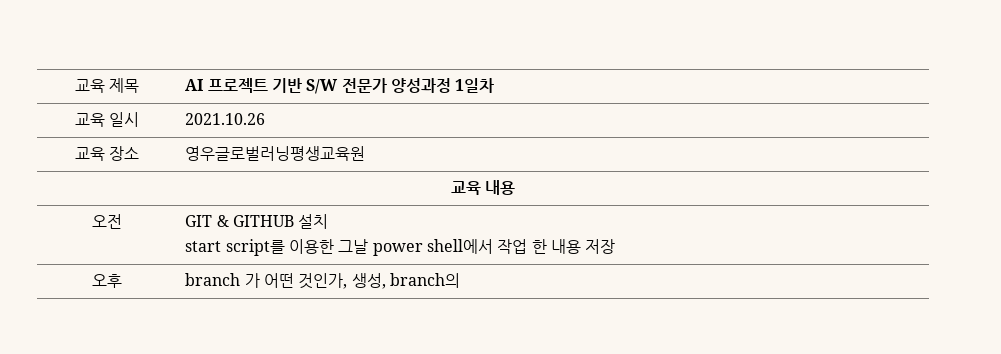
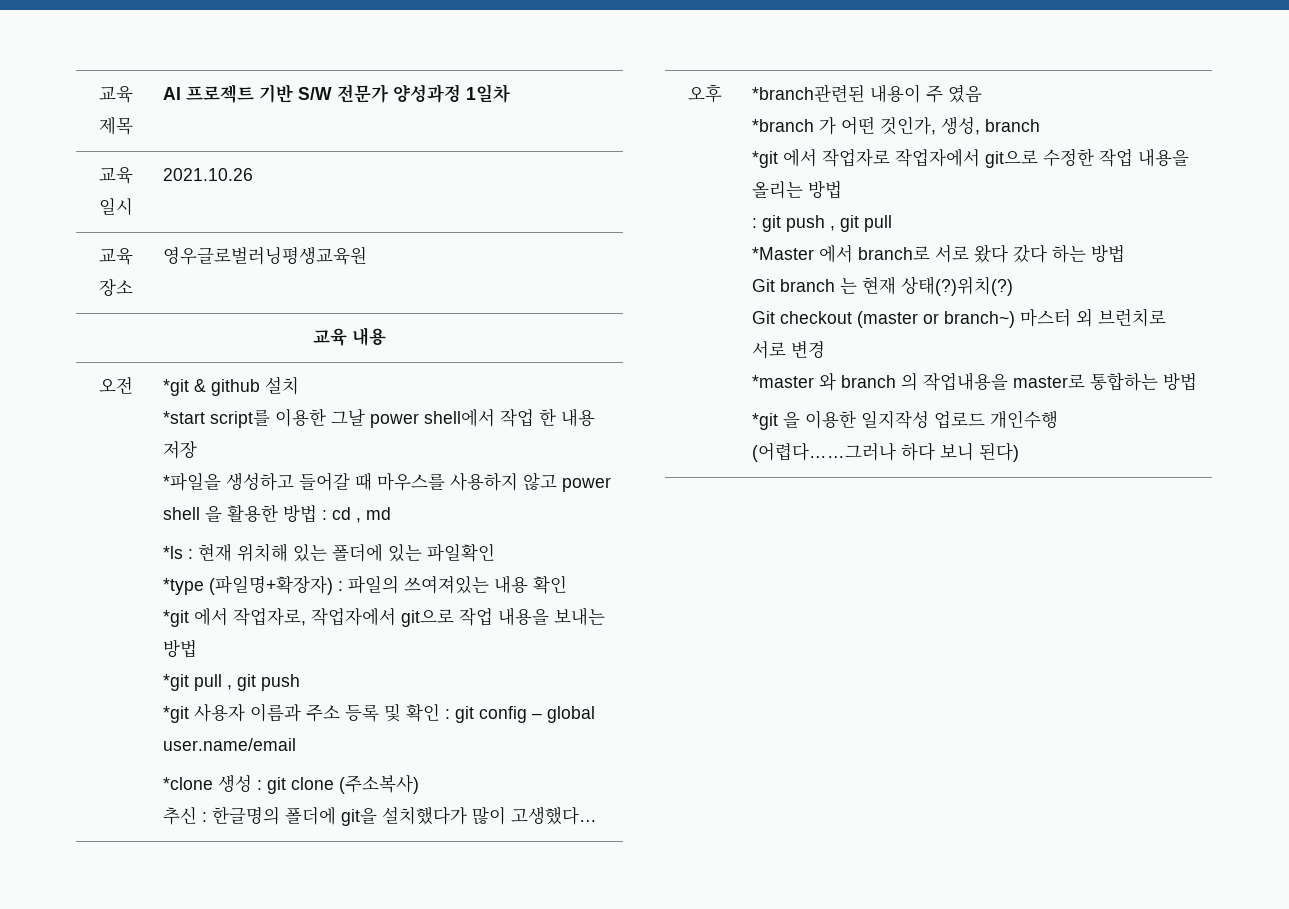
- GIT & GITHUB 설치
+ *git & github 설치
- start script를 이용한 그날 power shell에서 작업 한 내용 저장
+ *start script를 이용한 그날 power shell에서 작업 한 내용 저장
- 오후 | branch 가 어떤 것인가, 생성, branch의
+ *파일을 생성하고 들어갈 때 마우스를 사용하지 않고 power shell 을 활용한 방법 : cd , md
+ *ls : 현재 위치해 있는 폴더에 있는 파일확인
+ *type (파일명+확장자) : 파일의 쓰여져있는 내용 확인
+ *git 에서 작업자로, 작업자에서 git으로 작업 내용을 보내는 방법
+ *git pull , git push
+ *git 사용자 이름과 주소 등록 및 확인 : git config – global user.name/email
+ *clone 생성 : git clone (주소복사)
+ 추신 : 한글명의 폴더에 git을 설치했다가 많이 고생했다…
+ 오후 | *branch관련된 내용이 주 였음
+ *branch 가 어떤 것인가, 생성, branch
+ *git 에서 작업자로 작업자에서 git으로 수정한 작업 내용을 올리는 방법
+ : git push , git pull
+ *Master 에서 branch로 서로 왔다 갔다 하는 방법
+ Git branch 는 현재 상태(?)위치(?)
+ Git checkout (master or branch~) 마스터 외 브런치로 서로 변경
+ *master 와 branch 의 작업내용을 master로 통합하는 방법
+ *git 을 이용한 일지작성 업로드 개인수행 (어렵다……그러나 하다 보니 된다)

